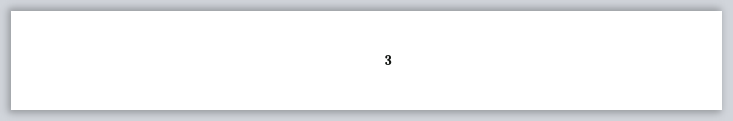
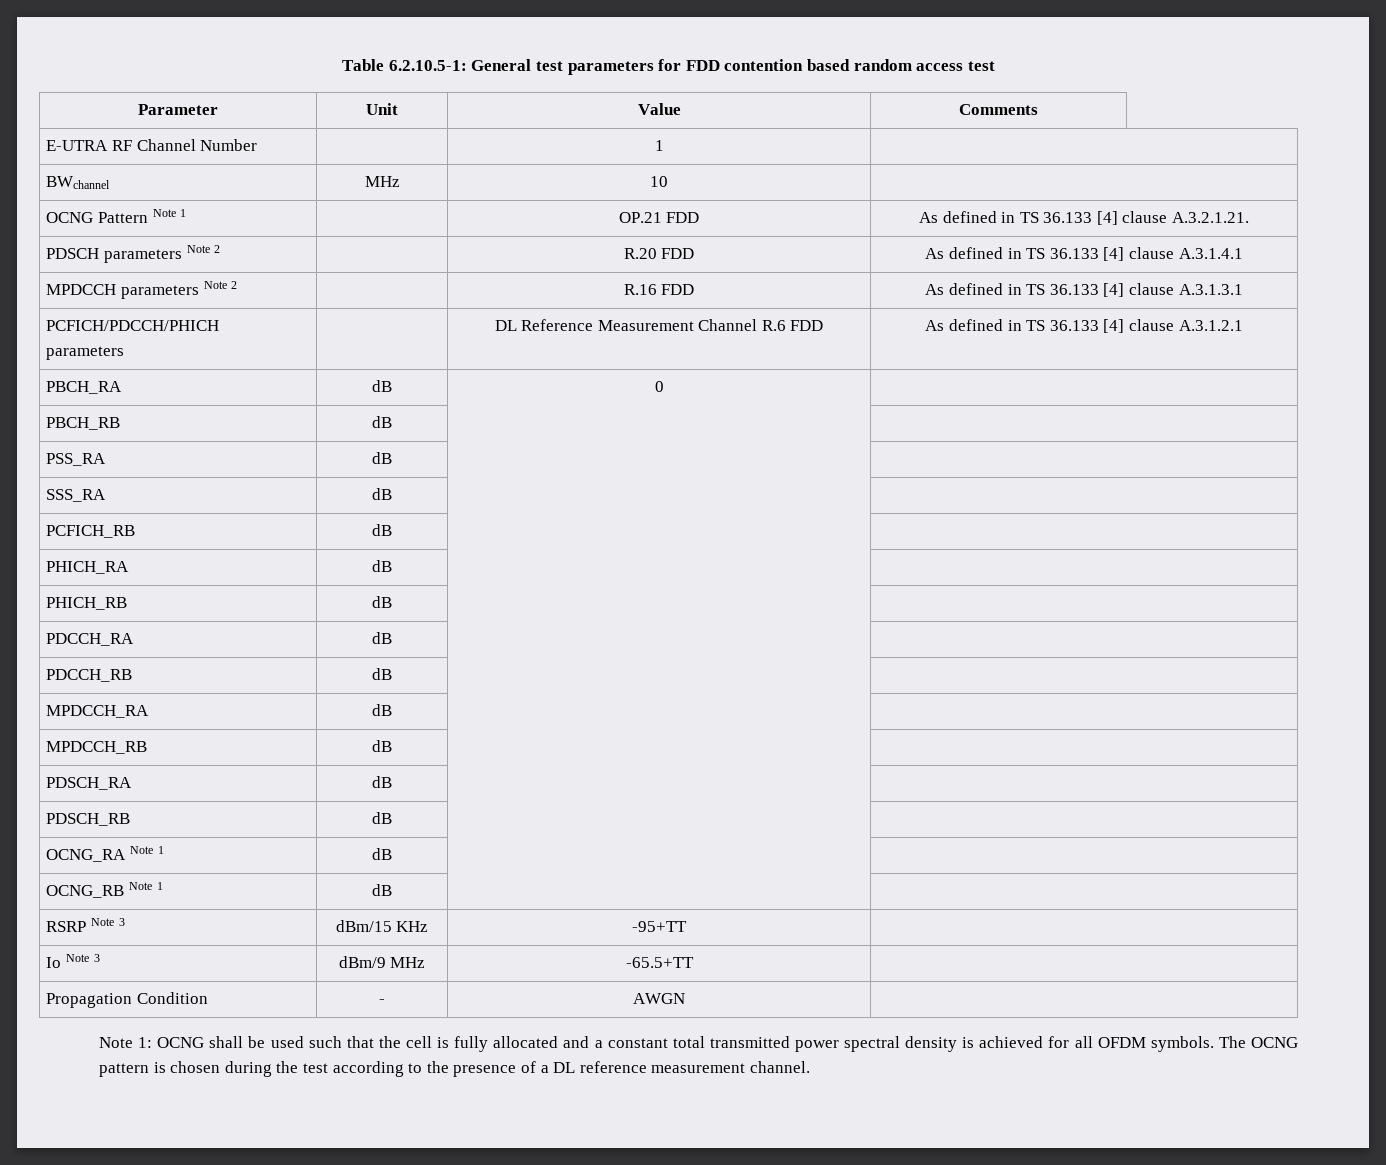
- 3
+ Table 6.2.10.5-1: General test parameters for FDD contention based random access test
+ Parameter | Unit | Value | Comments
+ E-UTRA RF Channel Number | | 1 |
+ BWchannel | MHz | 10 |
+ OCNG Pattern Note 1 | | OP.21 FDD | As defined in TS 36.133 [4] clause A.3.2.1.21.
+ PDSCH parameters Note 2 | | R.20 FDD | As defined in TS 36.133 [4] clause A.3.1.4.1
+ MPDCCH parameters Note 2 | | R.16 FDD | As defined in TS 36.133 [4] clause A.3.1.3.1
+ PCFICH/PDCCH/PHICH
+ parameters | | DL Reference Measurement Channel R.6 FDD | As defined in TS 36.133 [4] clause A.3.1.2.1
+ PBCH_RA | dB | 0 |
+ PBCH_RB | dB | |
+ PSS_RA | dB | |
+ SSS_RA | dB | |
+ PCFICH_RB | dB | |
+ PHICH_RA | dB | |
+ PHICH_RB | dB | |
+ PDCCH_RA | dB | |
+ PDCCH_RB | dB | |
+ MPDCCH_RA | dB | |
+ MPDCCH_RB | dB | |
+ PDSCH_RA | dB | |
+ PDSCH_RB | dB | |
+ OCNG_RA Note 1 | dB | |
+ OCNG_RB Note 1 | dB | |
+ RSRP Note 3 | dBm/15 KHz | -95+TT |
+ Io Note 3 | dBm/9 MHz | -65.5+TT |
+ Propagation Condition | - | AWGN |
+ Note 1: OCNG shall be used such that the cell is fully allocated and a constant total transmitted power spectral density is achieved for all OFDM symbols. The OCNG pattern is chosen during the test according to the presence of a DL reference measurement channel.

